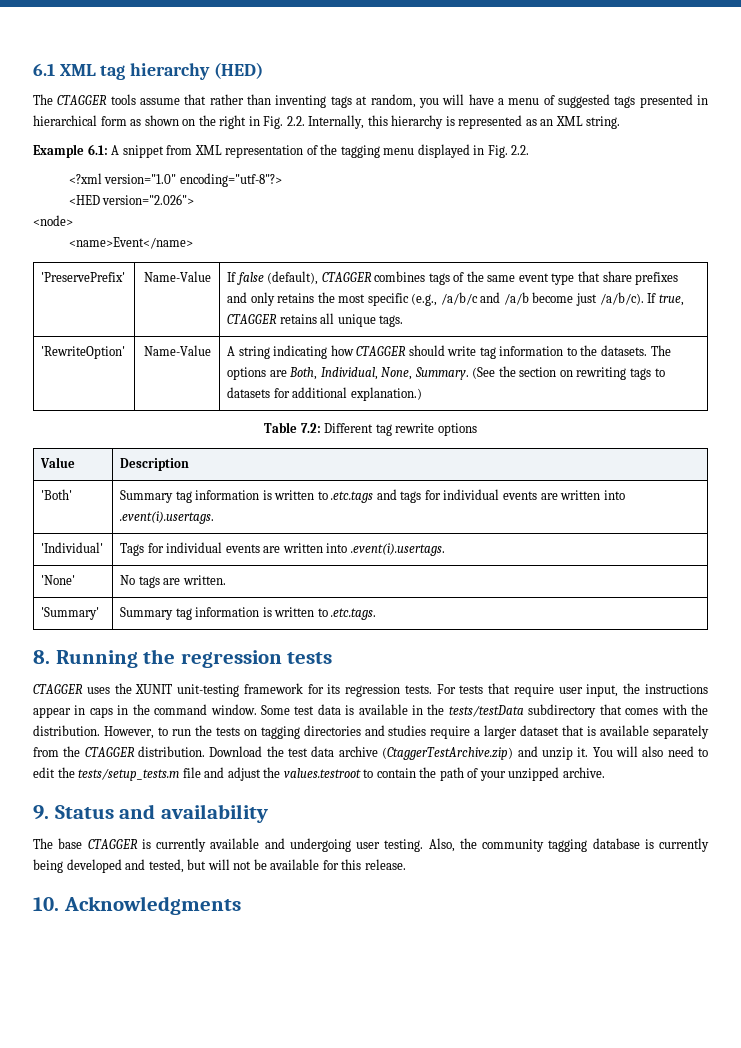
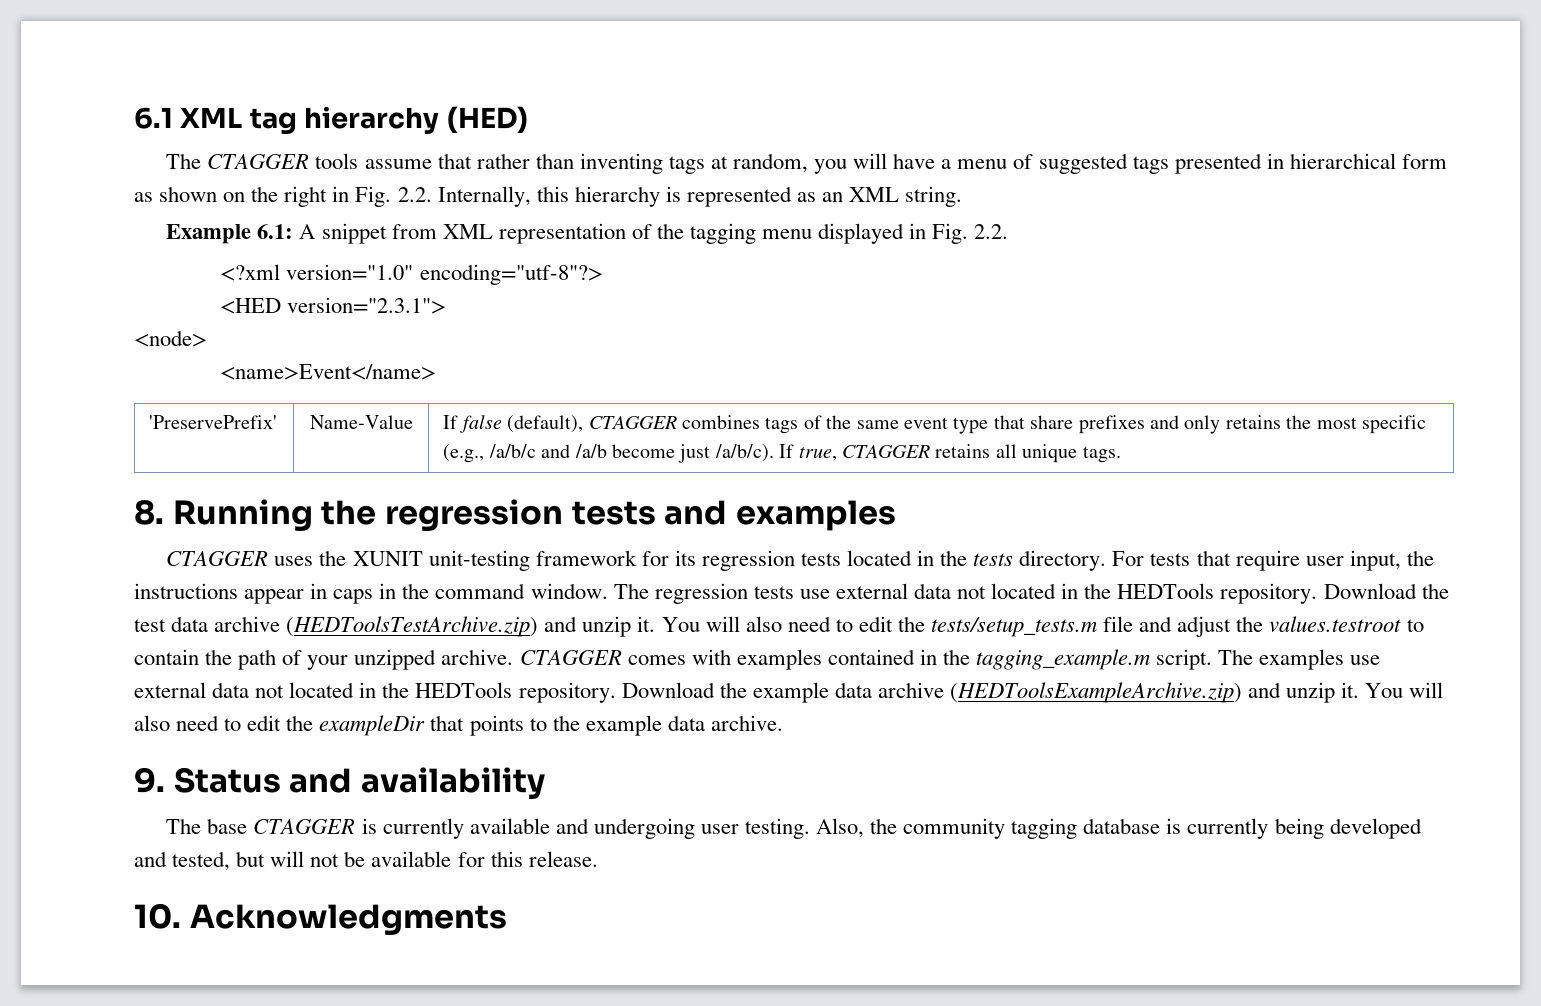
- <HED version="2.026">
+ <HED version="2.3.1">
- 'RewriteOption' | Name-Value | A string indicating how CTAGGER should write tag information to the datasets. The options are Both, Individual, None, Summary. (See the section on rewriting tags to datasets for additional explanation.)
- Table 7.2: Different tag rewrite options
- Value | Description
- 'Both' | Summary tag information is written to .etc.tags and tags for individual events are written into .event(i).usertags.
- 'Individual' | Tags for individual events are written into .event(i).usertags.
- 'None' | No tags are written.
- 'Summary' | Summary tag information is written to .etc.tags.
- 8. Running the regression tests
+ 8. Running the regression tests and examples
- CTAGGER uses the XUNIT unit-testing framework for its regression tests.
+ CTAGGER uses the XUNIT unit-testing framework for its regression tests located in the tests directory.
- Some test data is available in the tests/testData subdirectory that comes with the distribution. However, to run the tests on tagging directories and studies require a larger dataset that is available separately from the CTAGGER distribution.
+ The regression tests use external data not located in the HEDTools repository.
- Download the test data archive (CtaggerTestArchive.zip) and unzip it.
+ Download the test data archive (HEDToolsTestArchive.zip) and unzip it.
+ CTAGGER comes with examples contained in the tagging_example.m script. The examples use external data not located in the HEDTools repository. Download the example data archive (HEDToolsExampleArchive.zip) and unzip it. You will also need to edit the exampleDir that points to the example data archive.

